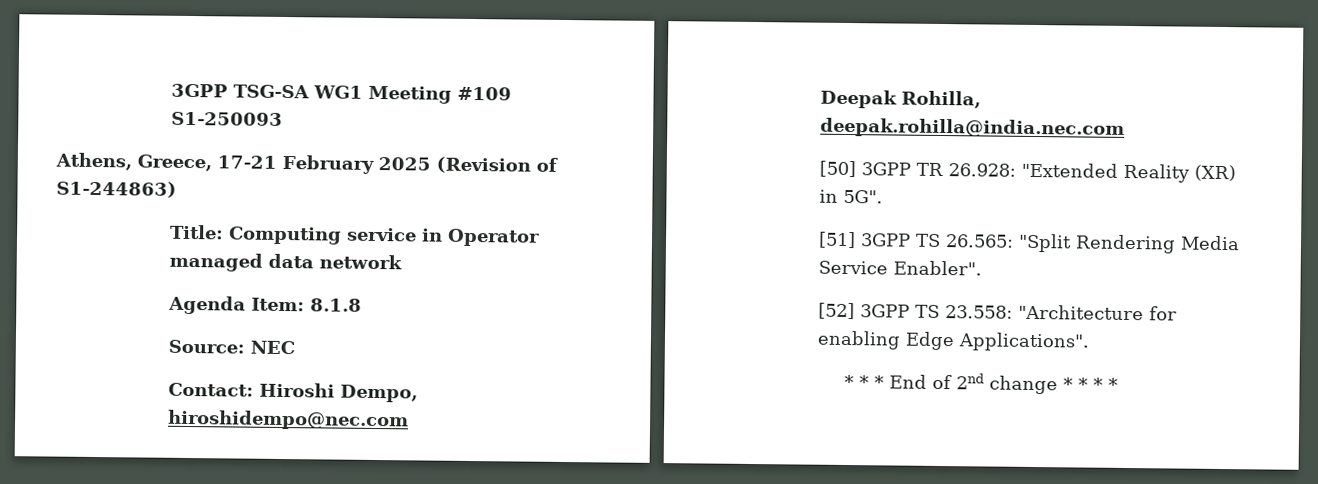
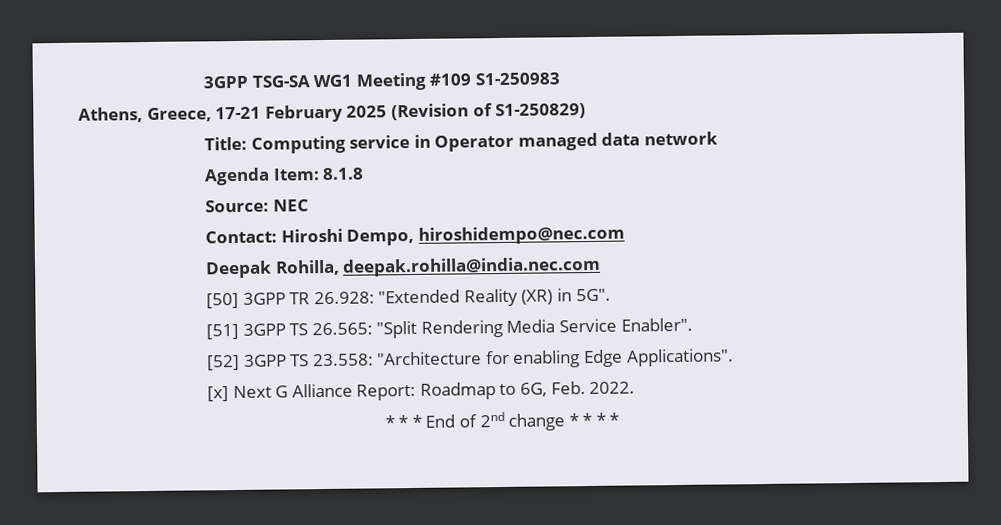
- 3GPP TSG-SA WG1 Meeting #109 S1-250093
+ 3GPP TSG-SA WG1 Meeting #109 S1-250983
- Athens, Greece, 17-21 February 2025 (Revision of S1-244863)
+ Athens, Greece, 17-21 February 2025 (Revision of S1-250829)
+ [x] Next G Alliance Report: Roadmap to 6G, Feb. 2022.

